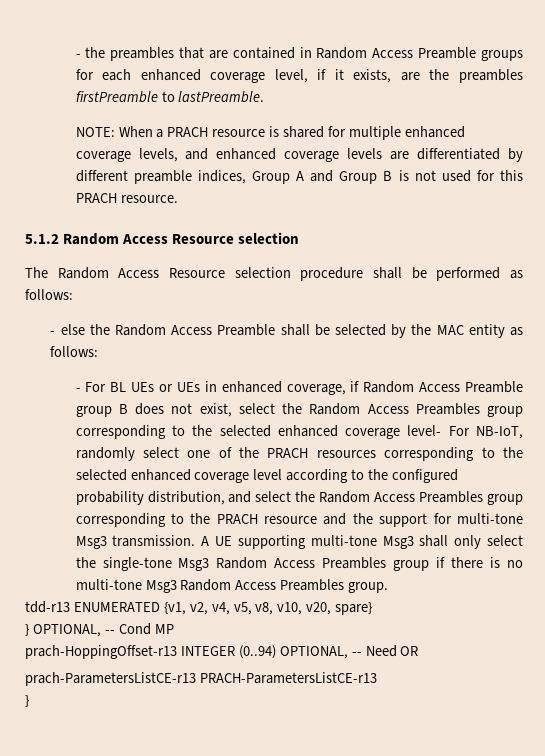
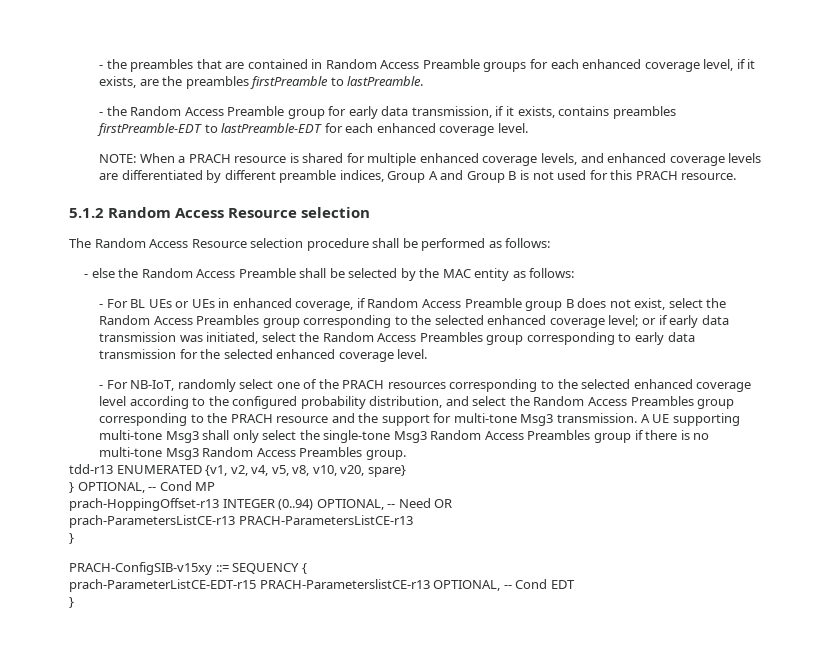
+ - the Random Access Preamble group for early data transmission, if it exists, contains preambles firstPreamble-EDT to lastPreamble-EDT for each enhanced coverage level.
- - For BL UEs or UEs in enhanced coverage, if Random Access Preamble group B does not exist, select the Random Access Preambles group corresponding to the selected enhanced coverage level- For NB-IoT, randomly select one of the PRACH resources corresponding to the selected enhanced coverage level according to the configured probability distribution, and select the Random Access Preambles group corresponding to the PRACH resource and the support for multi-tone Msg3 transmission.
+ - For BL UEs or UEs in enhanced coverage, if Random Access Preamble group B does not exist, select the Random Access Preambles group corresponding to the selected enhanced coverage level; or if early data transmission was initiated, select the Random Access Preambles group corresponding to early data transmission for the selected enhanced coverage level.
+ - For NB-IoT, randomly select one of the PRACH resources corresponding to the selected enhanced coverage level according to the configured probability distribution, and select the Random Access Preambles group corresponding to the PRACH resource and the support for multi-tone Msg3 transmission.
+ PRACH-ConfigSIB-v15xy ::= SEQUENCY {
+ prach-ParameterListCE-EDT-r15 PRACH-ParameterslistCE-r13 OPTIONAL, -- Cond EDT
+ }

